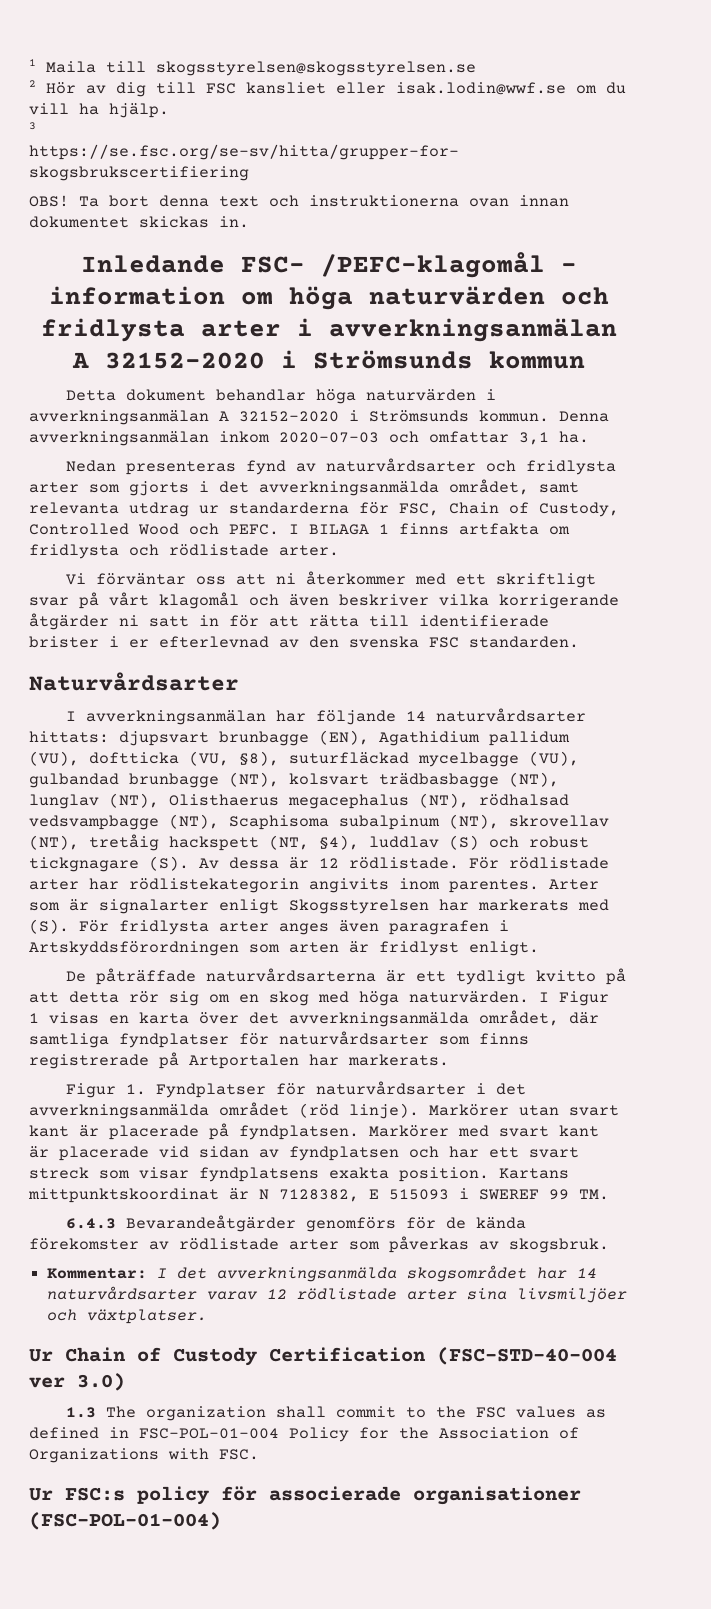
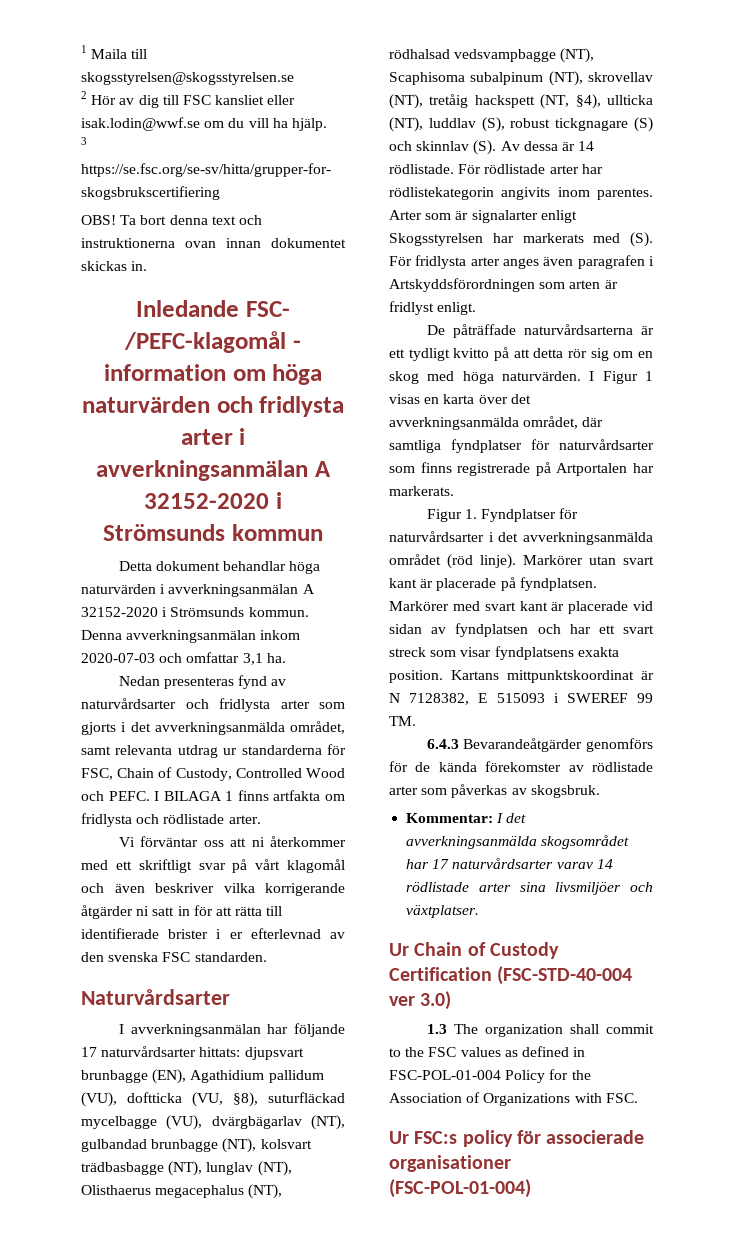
- I avverkningsanmälan har följande 14 naturvårdsarter hittats: djupsvart brunbagge (EN), Agathidium pallidum (VU), doftticka (VU, §8), suturfläckad mycelbagge (VU), gulbandad brunbagge (NT), kolsvart trädbasbagge (NT), lunglav (NT), Olisthaerus megacephalus (NT), rödhalsad vedsvampbagge (NT), Scaphisoma subalpinum (NT), skrovellav (NT), tretåig hackspett (NT, §4), luddlav (S) och robust tickgnagare (S). Av dessa är 12 rödlistade.
+ I avverkningsanmälan har följande 17 naturvårdsarter hittats: djupsvart brunbagge (EN), Agathidium pallidum (VU), doftticka (VU, §8), suturfläckad mycelbagge (VU), dvärgbägarlav (NT), gulbandad brunbagge (NT), kolsvart trädbasbagge (NT), lunglav (NT), Olisthaerus megacephalus (NT), rödhalsad vedsvampbagge (NT), Scaphisoma subalpinum (NT), skrovellav (NT), tretåig hackspett (NT, §4), ullticka (NT), luddlav (S), robust tickgnagare (S) och skinnlav (S). Av dessa är 14 rödlistade.
- Kommentar: I det avverkningsanmälda skogsområdet har 14 naturvårdsarter varav 12 rödlistade arter sina livsmiljöer och växtplatser.
+ Kommentar: I det avverkningsanmälda skogsområdet har 17 naturvårdsarter varav 14 rödlistade arter sina livsmiljöer och växtplatser.

